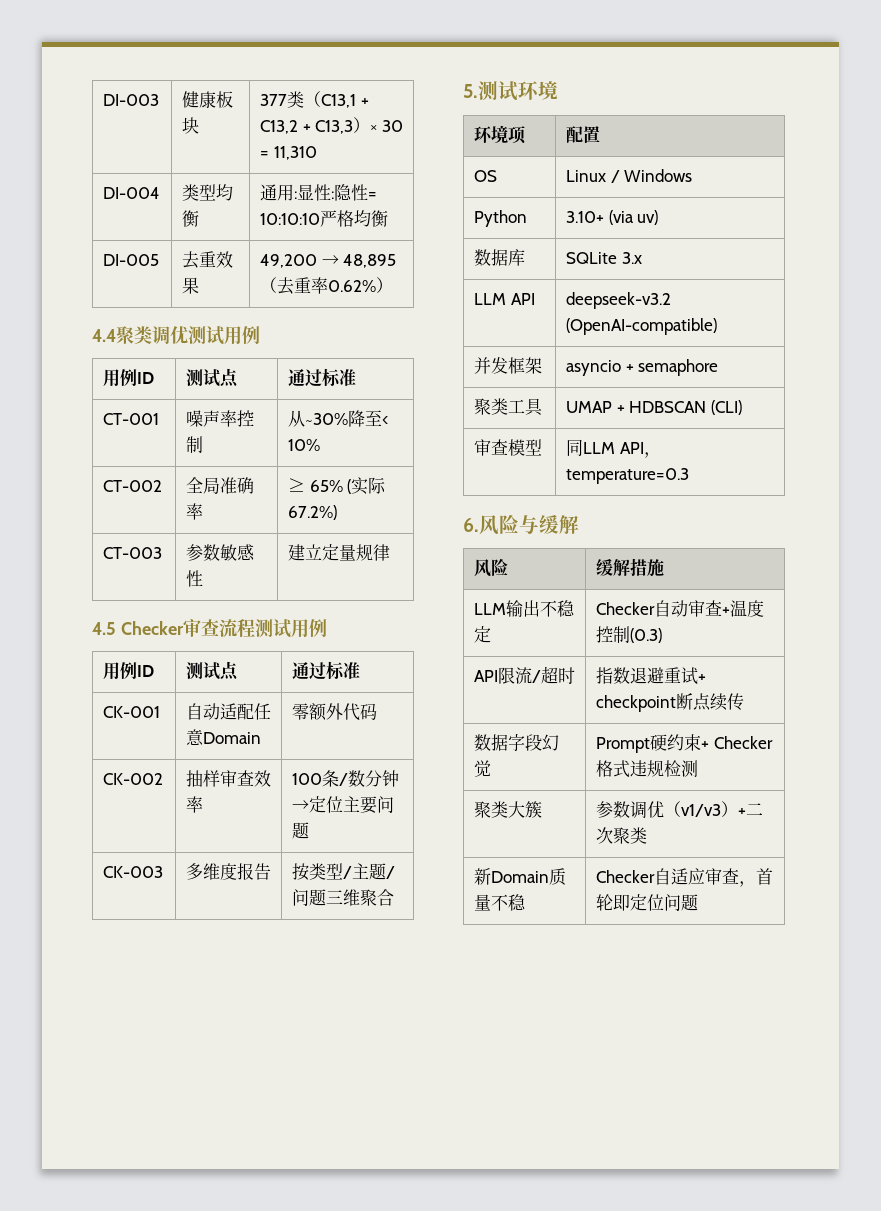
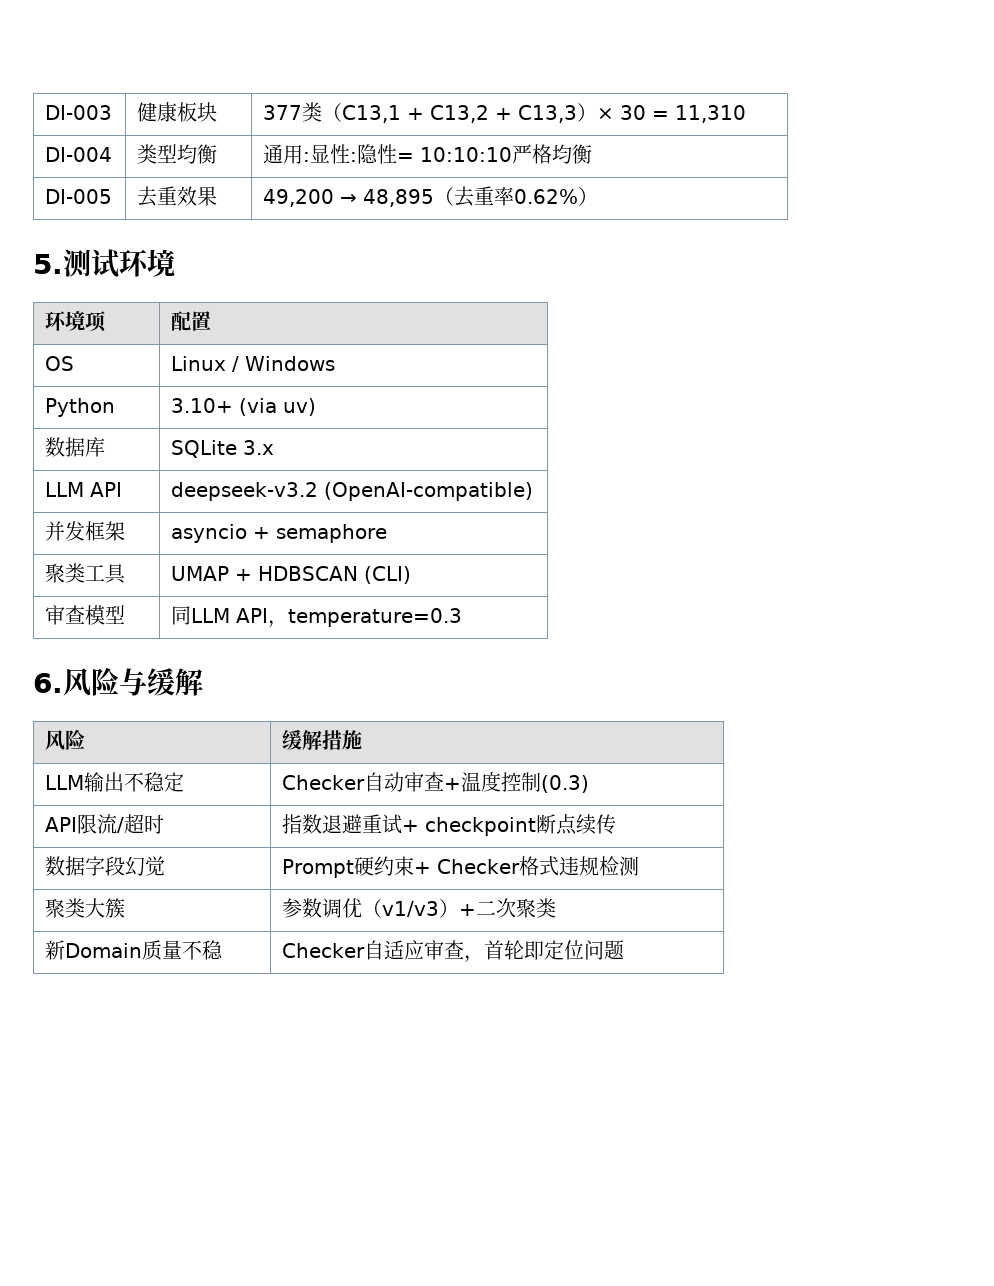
- 4.4聚类调优测试用例
- 用例ID | 测试点 | 通过标准
- CT-001 | 噪声率控制 | 从~30%降至< 10%
- CT-002 | 全局准确率 | ≥ 65% (实际67.2%)
- CT-003 | 参数敏感性 | 建立定量规律
- 4.5 Checker审查流程测试用例
- 用例ID | 测试点 | 通过标准
- CK-001 | 自动适配任意Domain | 零额外代码
- CK-002 | 抽样审查效率 | 100条/数分钟→定位主要问题
- CK-003 | 多维度报告 | 按类型/主题/问题三维聚合

